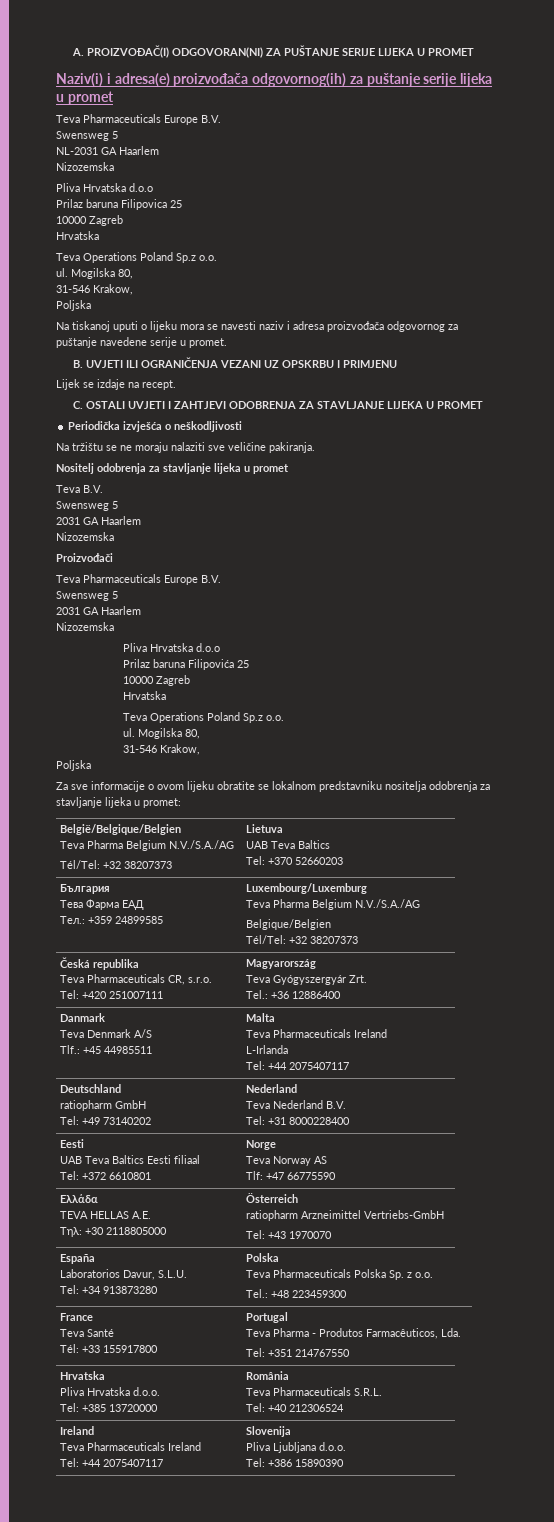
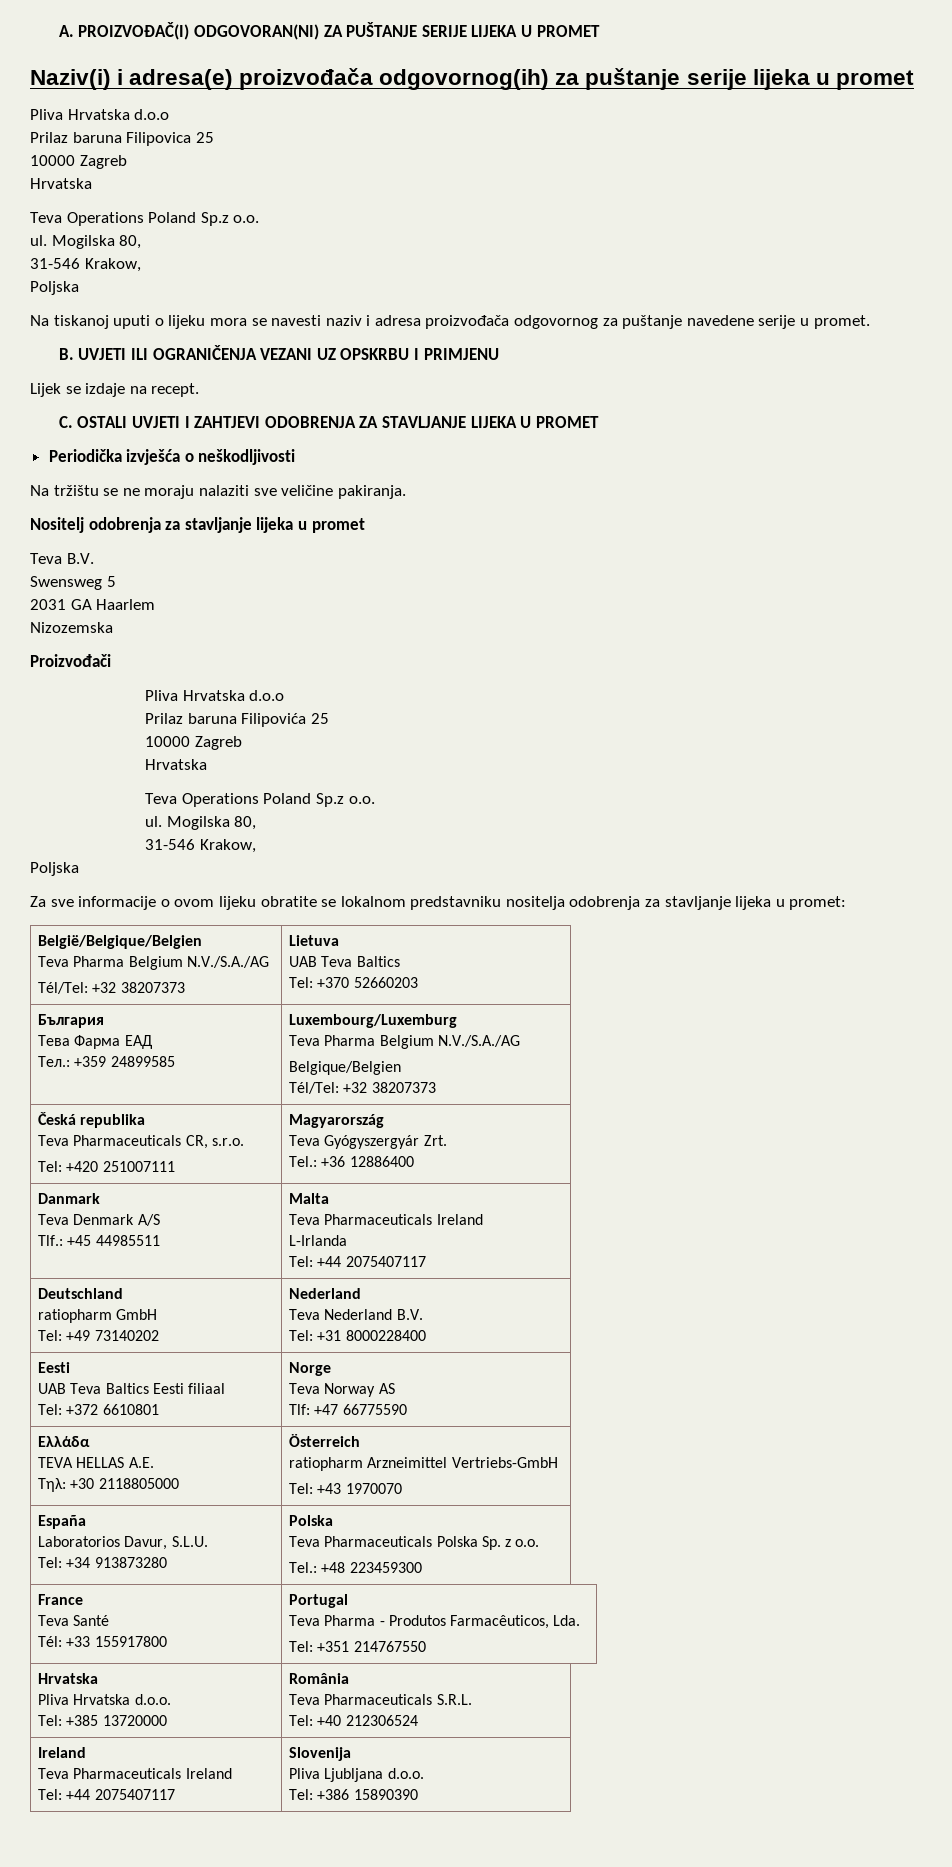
  Naziv(i) i adresa(e) proizvođača odgovornog(ih) za puštanje serije lijeka u promet
- Teva Pharmaceuticals Europe B.V.
- Swensweg 5
- NL-2031 GA Haarlem
- Nizozemska
  Proizvođači
- Teva Pharmaceuticals Europe B.V.
- Swensweg 5
- 2031 GA Haarlem
- Nizozemska

